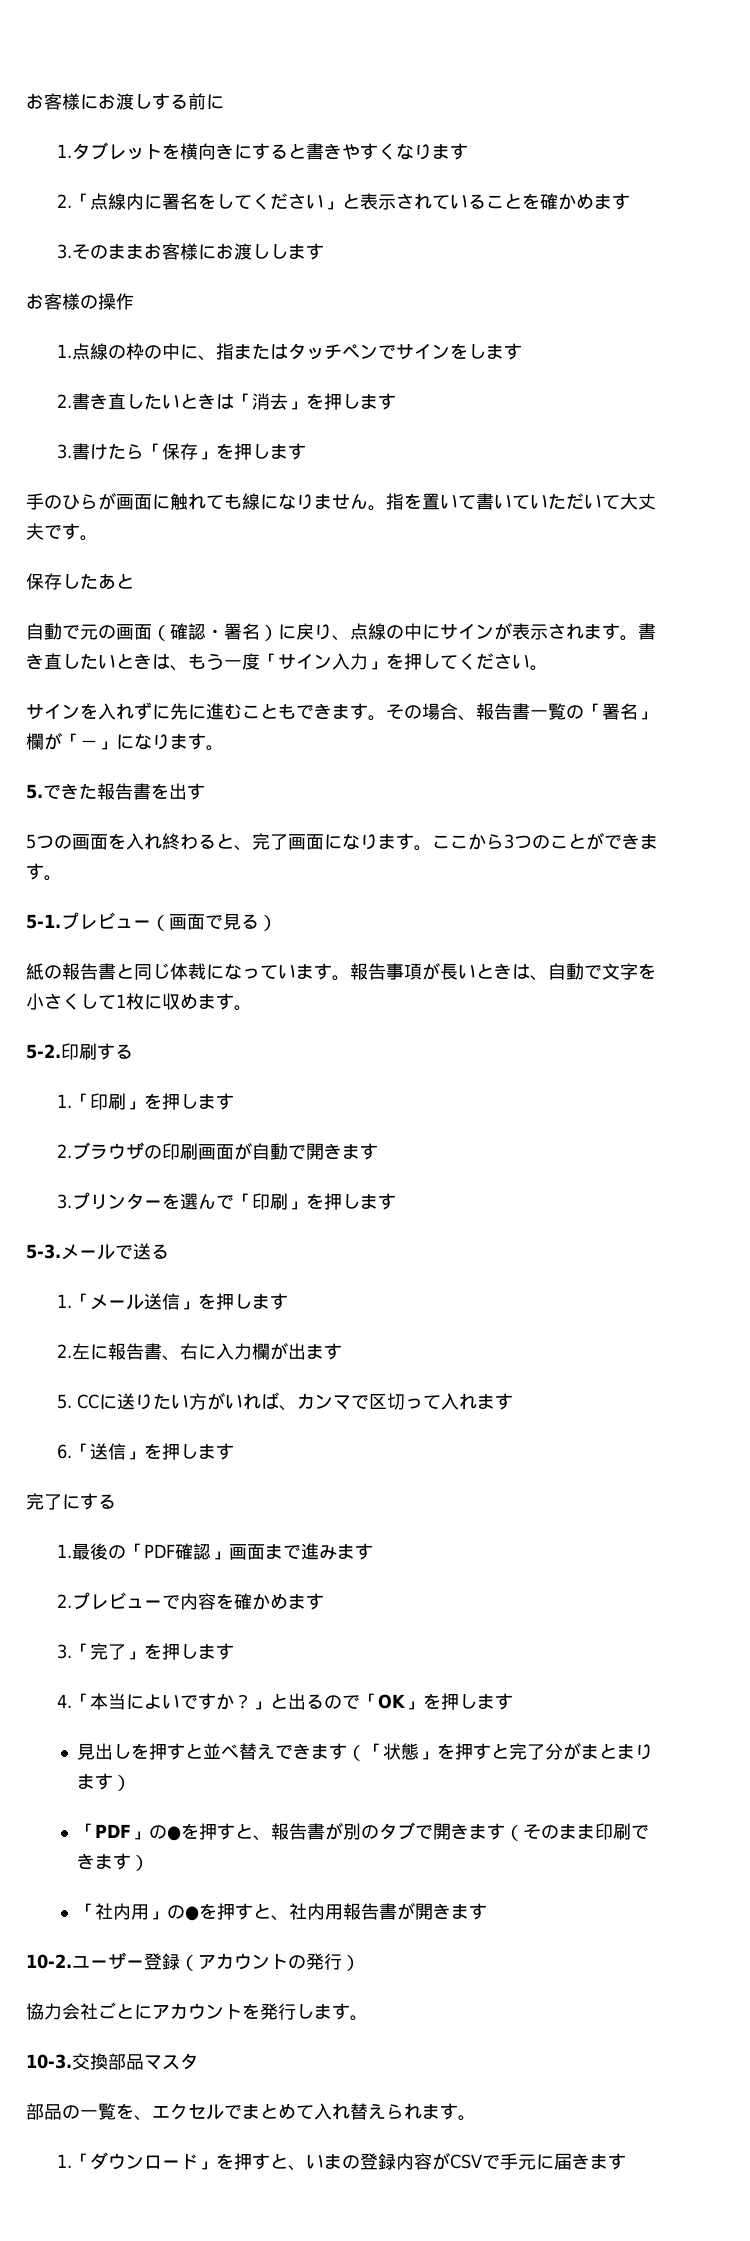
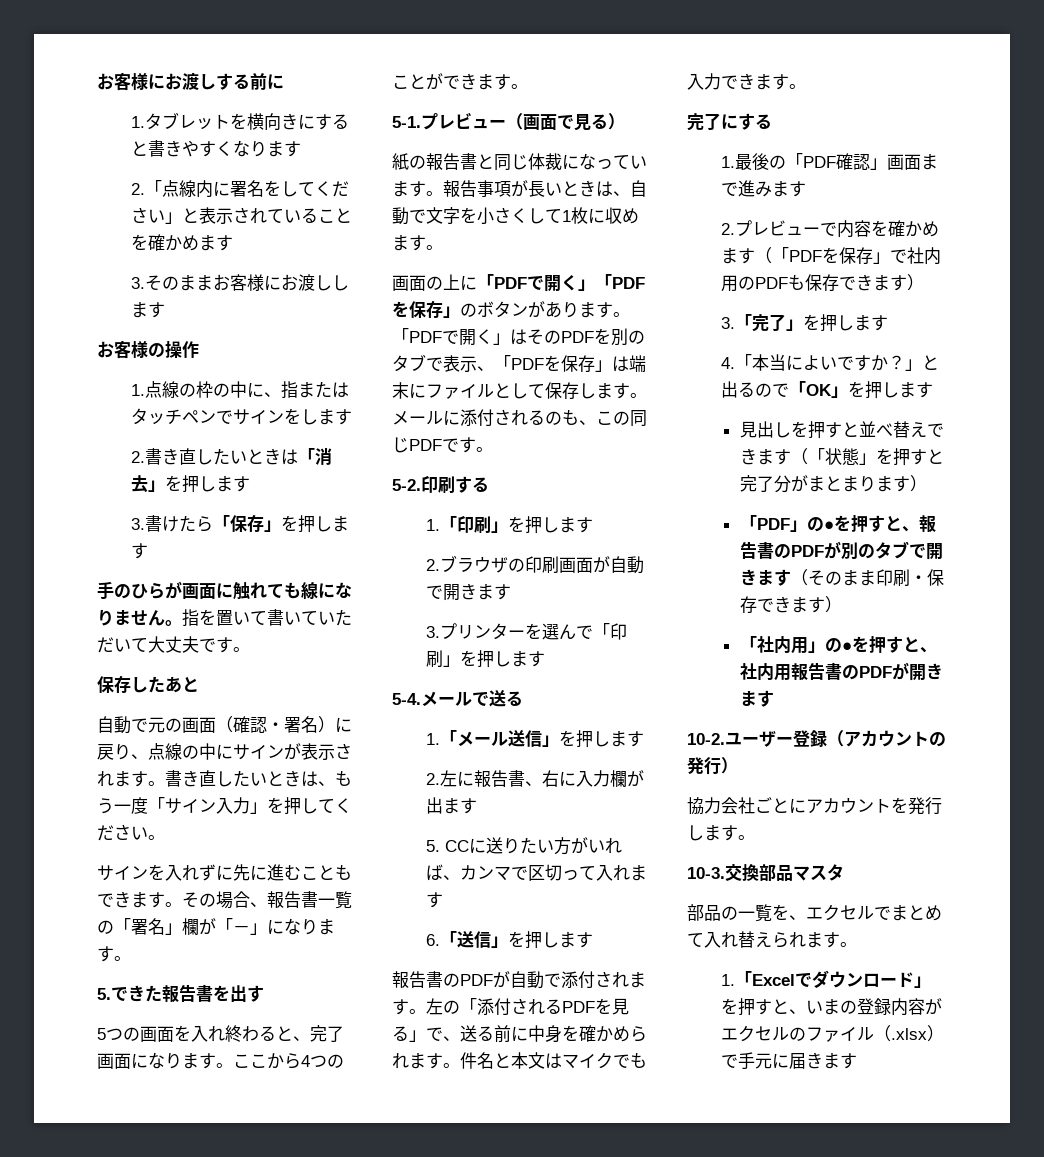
- ここから3つのことができます。
+ ここから4つのことができます。
+ 画面の上に「PDFで開く」「PDFを保存」のボタンがあります。「PDFで開く」はそのPDFを別のタブで表示、「PDFを保存」は端末にファイルとして保存します。メールに添付されるのも、この同じPDFです。
- 5-3.
+ 5-4.
+ 報告書のPDFが自動で添付されます。左の「添付されるPDFを見る」で、送る前に中身を確かめられます。件名と本文はマイクでも入力できます。
- 2.プレビューで内容を確かめます
+ 2.プレビューで内容を確かめます（「PDFを保存」で社内用のPDFも保存できます）
- 「PDF」の●を押すと、報告書が別のタブで開きます（そのまま印刷できます）
+ 「PDF」の●を押すと、報告書のPDFが別のタブで開きます（そのまま印刷・保存できます）
- 「社内用」の●を押すと、社内用報告書が開きます
+ 「社内用」の●を押すと、社内用報告書のPDFが開きます
- 1.「ダウンロード」を押すと、いまの登録内容がCSVで手元に届きます
+ 1.「Excelでダウンロード」を押すと、いまの登録内容がエクセルのファイル（.xlsx）で手元に届きます

